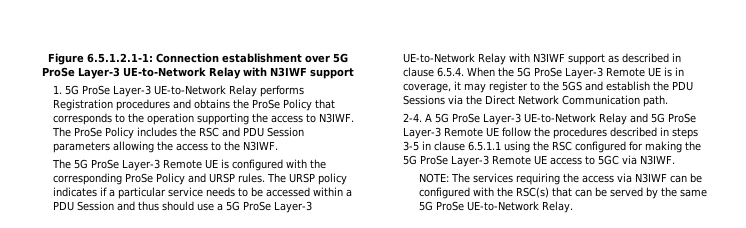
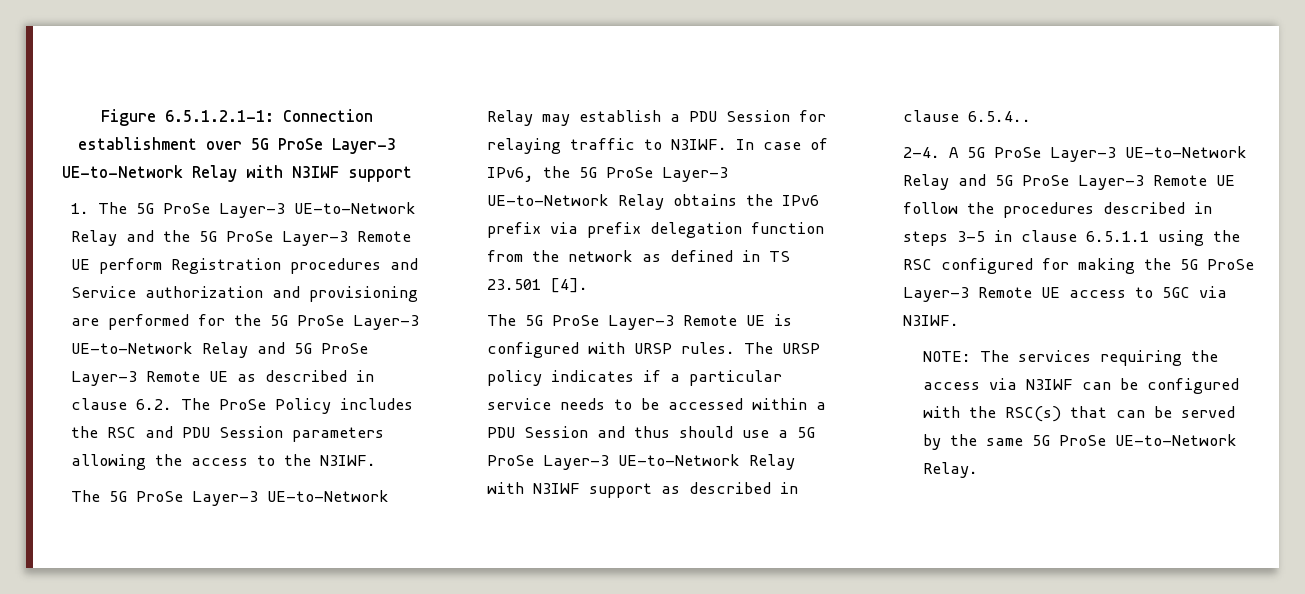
- 1. 5G ProSe Layer-3 UE-to-Network Relay performs Registration procedures and obtains the ProSe Policy that corresponds to the operation supporting the access to N3IWF. The ProSe Policy includes the RSC and PDU Session parameters allowing the access to the N3IWF.
+ 1. The 5G ProSe Layer-3 UE-to-Network Relay and the 5G ProSe Layer-3 Remote UE perform Registration procedures and Service authorization and provisioning are performed for the 5G ProSe Layer-3 UE-to-Network Relay and 5G ProSe Layer-3 Remote UE as described in clause 6.2. The ProSe Policy includes the RSC and PDU Session parameters allowing the access to the N3IWF.
+ The 5G ProSe Layer-3 UE-to-Network Relay may establish a PDU Session for relaying traffic to N3IWF. In case of IPv6, the 5G ProSe Layer-3 UE-to-Network Relay obtains the IPv6 prefix via prefix delegation function from the network as defined in TS 23.501 [4].
- The 5G ProSe Layer-3 Remote UE is configured with the corresponding ProSe Policy and URSP rules.
+ The 5G ProSe Layer-3 Remote UE is configured with URSP rules.
- The URSP policy indicates if a particular service needs to be accessed within a PDU Session and thus should use a 5G ProSe Layer-3 UE-to-Network Relay with N3IWF support as described in clause 6.5.4. When the 5G ProSe Layer-3 Remote UE is in coverage, it may register to the 5GS and establish the PDU Sessions via the Direct Network Communication path.
+ The URSP policy indicates if a particular service needs to be accessed within a PDU Session and thus should use a 5G ProSe Layer-3 UE-to-Network Relay with N3IWF support as described in clause 6.5.4..

